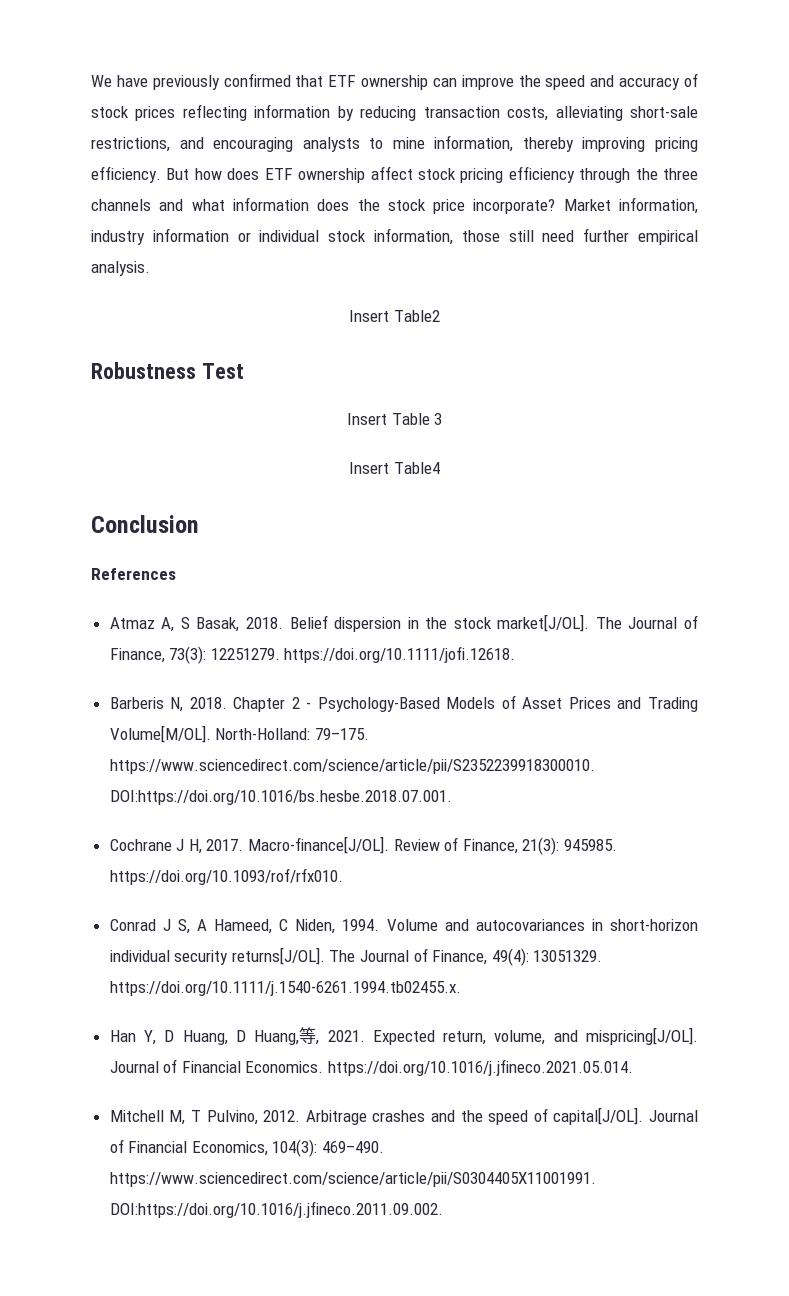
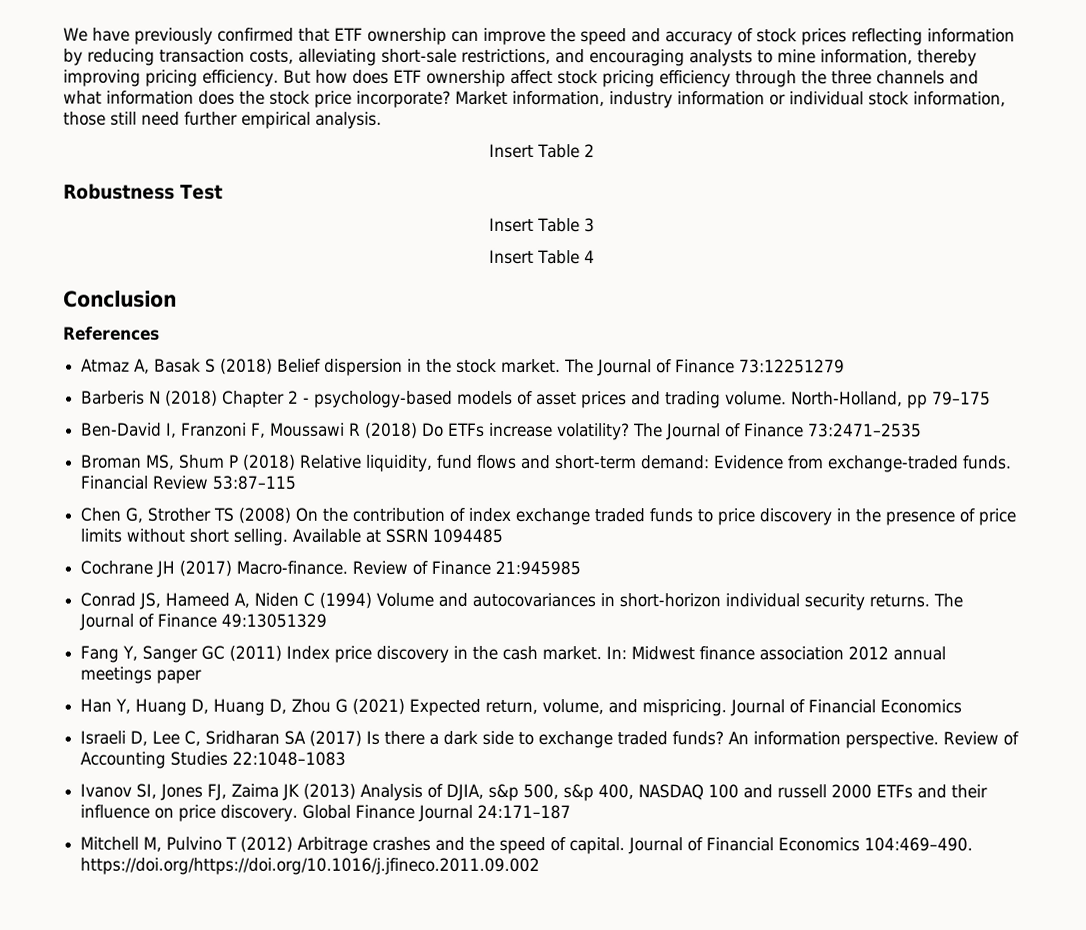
- Insert Table2
+ Insert Table 2
- Insert Table4
+ Insert Table 4
- Atmaz A, S Basak, 2018. Belief dispersion in the stock market[J/OL]. The Journal of Finance, 73(3): 12251279. https://doi.org/10.1111/jofi.12618.
+ Atmaz A, Basak S (2018) Belief dispersion in the stock market. The Journal of Finance 73:12251279
- Barberis N, 2018. Chapter 2 - Psychology-Based Models of Asset Prices and Trading Volume[M/OL]. North-Holland: 79–175. https://www.sciencedirect.com/science/article/pii/S2352239918300010. DOI:https://doi.org/10.1016/bs.hesbe.2018.07.001.
- Cochrane J H, 2017. Macro-finance[J/OL]. Review of Finance, 21(3): 945985. https://doi.org/10.1093/rof/rfx010.
- Conrad J S, A Hameed, C Niden, 1994. Volume and autocovariances in short-horizon individual security returns[J/OL]. The Journal of Finance, 49(4): 13051329. https://doi.org/10.1111/j.1540-6261.1994.tb02455.x.
- Han Y, D Huang, D Huang,等, 2021. Expected return, volume, and mispricing[J/OL]. Journal of Financial Economics. https://doi.org/10.1016/j.jfineco.2021.05.014.
+ Barberis N (2018) Chapter 2 - psychology-based models of asset prices and trading volume. North-Holland, pp 79–175
+ Ben-David I, Franzoni F, Moussawi R (2018) Do ETFs increase volatility? The Journal of Finance 73:2471–2535
+ Broman MS, Shum P (2018) Relative liquidity, fund flows and short-term demand: Evidence from exchange-traded funds. Financial Review 53:87–115
+ Chen G, Strother TS (2008) On the contribution of index exchange traded funds to price discovery in the presence of price limits without short selling. Available at SSRN 1094485
+ Cochrane JH (2017) Macro-finance. Review of Finance 21:945985
+ Conrad JS, Hameed A, Niden C (1994) Volume and autocovariances in short-horizon individual security returns. The Journal of Finance 49:13051329
+ Fang Y, Sanger GC (2011) Index price discovery in the cash market. In: Midwest finance association 2012 annual meetings paper
+ Han Y, Huang D, Huang D, Zhou G (2021) Expected return, volume, and mispricing. Journal of Financial Economics
+ Israeli D, Lee C, Sridharan SA (2017) Is there a dark side to exchange traded funds? An information perspective. Review of Accounting Studies 22:1048–1083
+ Ivanov SI, Jones FJ, Zaima JK (2013) Analysis of DJIA, s&p 500, s&p 400, NASDAQ 100 and russell 2000 ETFs and their influence on price discovery. Global Finance Journal 24:171–187
- Mitchell M, T Pulvino, 2012. Arbitrage crashes and the speed of capital[J/OL]. Journal of Financial Economics, 104(3): 469–490. https://www.sciencedirect.com/science/article/pii/S0304405X11001991. DOI:https://doi.org/10.1016/j.jfineco.2011.09.002.
+ Mitchell M, Pulvino T (2012) Arbitrage crashes and the speed of capital. Journal of Financial Economics 104:469–490. https://doi.org/https://doi.org/10.1016/j.jfineco.2011.09.002

